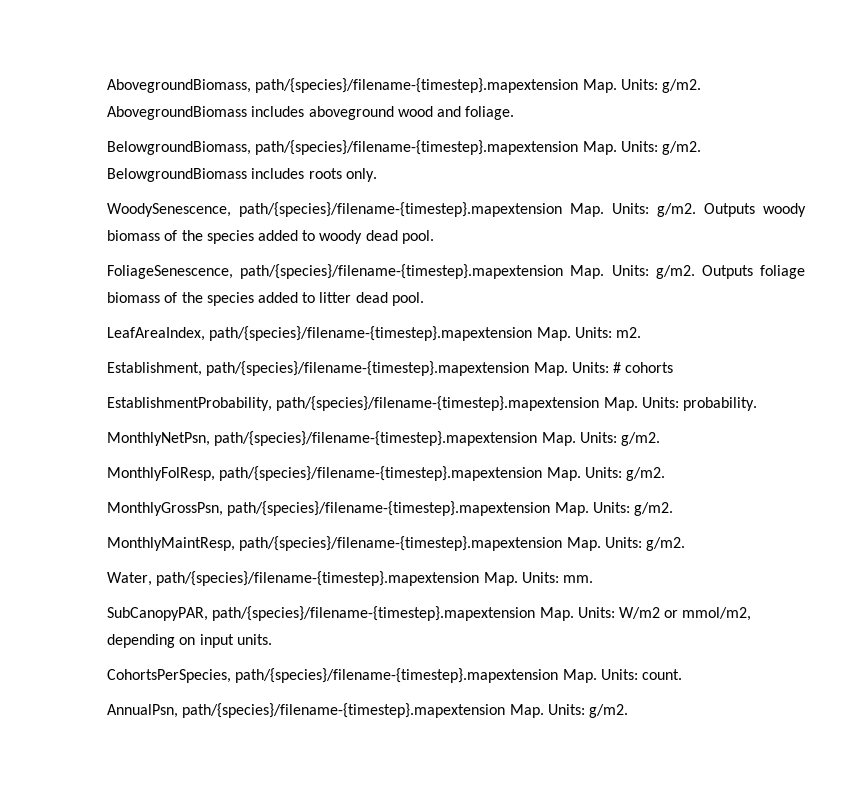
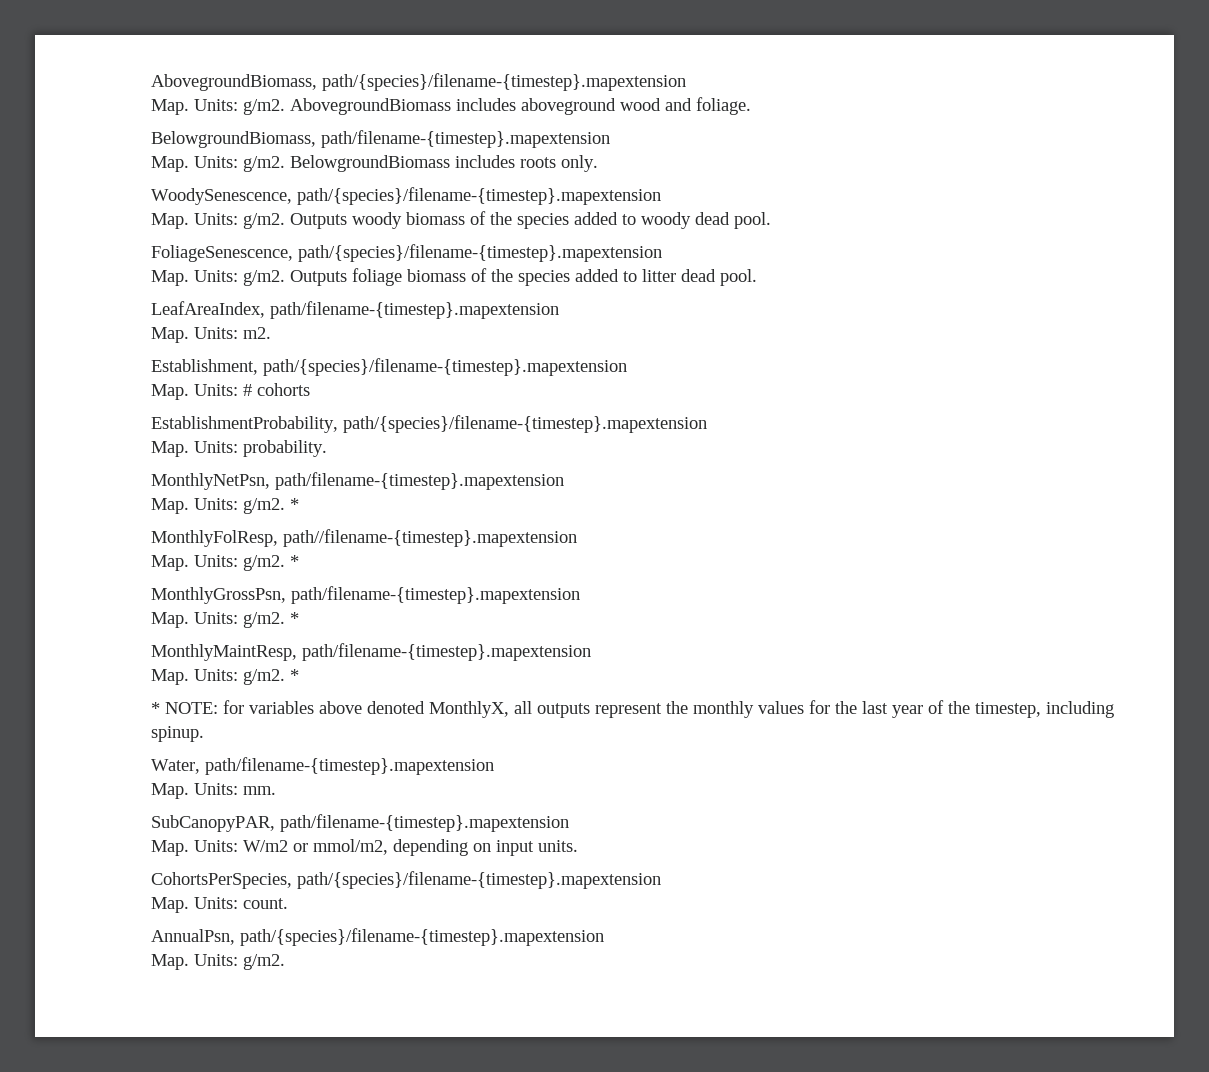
- AbovegroundBiomass, path/{species}/filename-{timestep}.mapextension Map. Units: g/m2.
+ AbovegroundBiomass, path/{species}/filename-{timestep}.mapextension
+ Map. Units: g/m2.
- BelowgroundBiomass, path/{species}/filename-{timestep}.mapextension Map. Units: g/m2.
+ BelowgroundBiomass, path/filename-{timestep}.mapextension
+ Map. Units: g/m2.
- WoodySenescence, path/{species}/filename-{timestep}.mapextension Map. Units: g/m2.
+ WoodySenescence, path/{species}/filename-{timestep}.mapextension
+ Map. Units: g/m2.
- FoliageSenescence, path/{species}/filename-{timestep}.mapextension Map. Units: g/m2.
+ FoliageSenescence, path/{species}/filename-{timestep}.mapextension
+ Map. Units: g/m2.
- LeafAreaIndex, path/{species}/filename-{timestep}.mapextension Map. Units: m2.
+ LeafAreaIndex, path/filename-{timestep}.mapextension
+ Map. Units: m2.
- Establishment, path/{species}/filename-{timestep}.mapextension Map. Units: # cohorts
+ Establishment, path/{species}/filename-{timestep}.mapextension
+ Map. Units: # cohorts
- EstablishmentProbability, path/{species}/filename-{timestep}.mapextension Map. Units: probability.
+ EstablishmentProbability, path/{species}/filename-{timestep}.mapextension
+ Map. Units: probability.
- MonthlyNetPsn, path/{species}/filename-{timestep}.mapextension Map. Units: g/m2.
+ MonthlyNetPsn, path/filename-{timestep}.mapextension
+ Map. Units: g/m2. *
- MonthlyFolResp, path/{species}/filename-{timestep}.mapextension Map. Units: g/m2.
+ MonthlyFolResp, path//filename-{timestep}.mapextension
+ Map. Units: g/m2. *
- MonthlyGrossPsn, path/{species}/filename-{timestep}.mapextension Map. Units: g/m2.
+ MonthlyGrossPsn, path/filename-{timestep}.mapextension
+ Map. Units: g/m2. *
- MonthlyMaintResp, path/{species}/filename-{timestep}.mapextension Map. Units: g/m2.
+ MonthlyMaintResp, path/filename-{timestep}.mapextension
+ Map. Units: g/m2. *
+ * NOTE: for variables above denoted MonthlyX, all outputs represent the monthly values for the last year of the timestep, including spinup.
- Water, path/{species}/filename-{timestep}.mapextension Map. Units: mm.
+ Water, path/filename-{timestep}.mapextension
+ Map. Units: mm.
- SubCanopyPAR, path/{species}/filename-{timestep}.mapextension Map. Units: W/m2 or mmol/m2, depending on input units.
+ SubCanopyPAR, path/filename-{timestep}.mapextension
+ Map. Units: W/m2 or mmol/m2, depending on input units.
- CohortsPerSpecies, path/{species}/filename-{timestep}.mapextension Map. Units: count.
+ CohortsPerSpecies, path/{species}/filename-{timestep}.mapextension
+ Map. Units: count.
- AnnualPsn, path/{species}/filename-{timestep}.mapextension Map. Units: g/m2.
+ AnnualPsn, path/{species}/filename-{timestep}.mapextension
+ Map. Units: g/m2.

